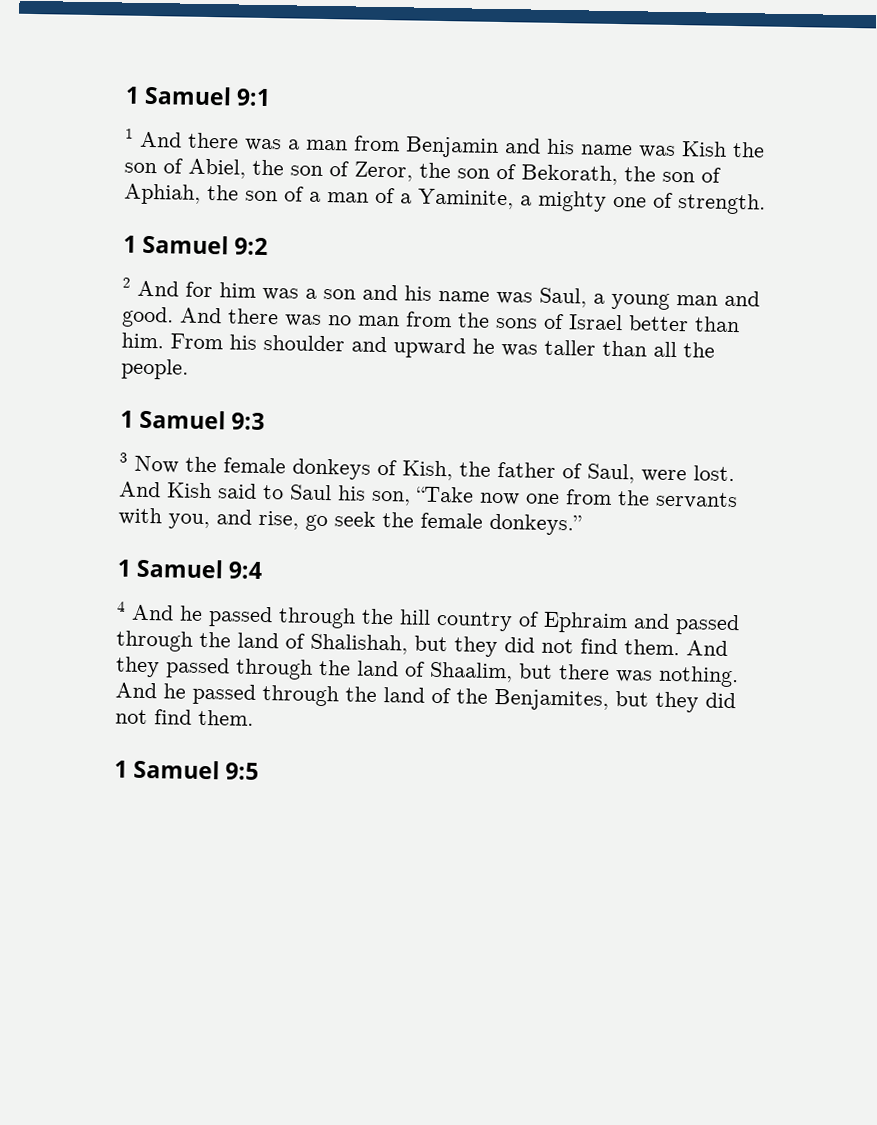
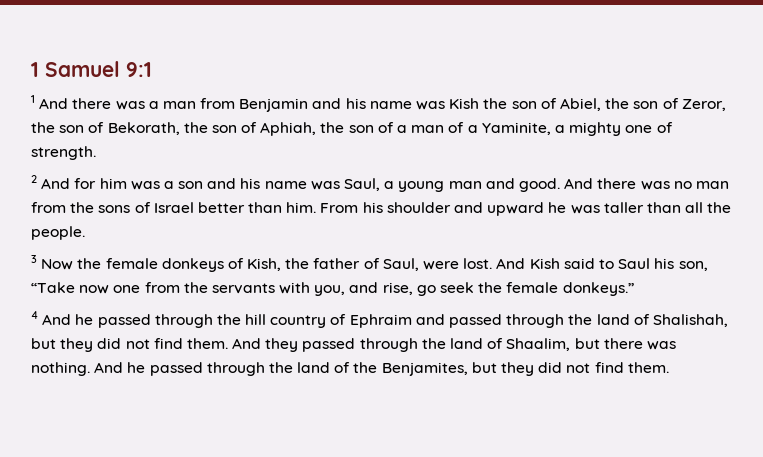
- 1 Samuel 9:2
- 1 Samuel 9:3
- 1 Samuel 9:4
- 1 Samuel 9:5

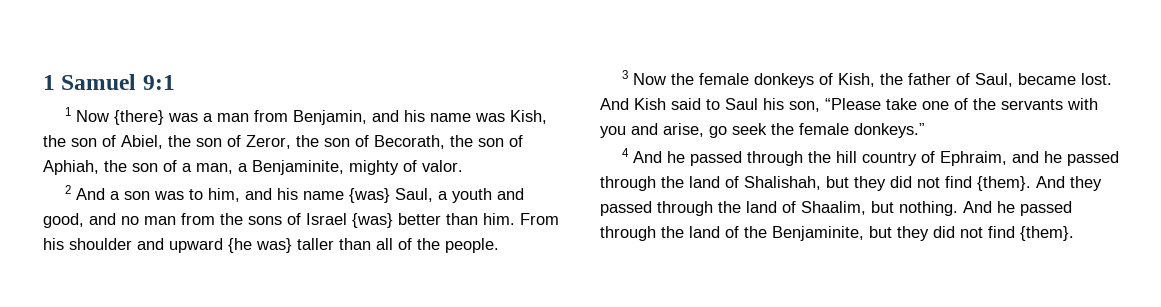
- 1 And there was a man from Benjamin and his name was Kish the son of Abiel, the son of Zeror, the son of Bekorath, the son of Aphiah, the son of a man of a Yaminite, a mighty one of strength.
- 2 And for him was a son and his name was Saul, a young man and good. And there was no man from the sons of Israel better than him.
+ 1 Now {there} was a man from Benjamin, and his name was Kish, the son of Abiel, the son of Zeror, the son of Becorath, the son of Aphiah, the son of a man, a Benjaminite, mighty of valor.
+ 2 And a son was to him, and his name {was} Saul, a youth and good, and no man from the sons of Israel {was} better than him.
- From his shoulder and upward he was taller than all the people.
+ From his shoulder and upward {he was} taller than all of the people.
- 3 Now the female donkeys of Kish, the father of Saul, were lost.
+ 3 Now the female donkeys of Kish, the father of Saul, became lost.
- And Kish said to Saul his son, “Take now one from the servants with you, and rise, go seek the female donkeys.”
+ And Kish said to Saul his son, “Please take one of the servants with you and arise, go seek the female donkeys.”
- 4 And he passed through the hill country of Ephraim and passed through the land of Shalishah, but they did not find them.
+ 4 And he passed through the hill country of Ephraim, and he passed through the land of Shalishah, but they did not find {them}.
- And they passed through the land of Shaalim, but there was nothing.
+ And they passed through the land of Shaalim, but nothing.
- And he passed through the land of the Benjamites, but they did not find them.
+ And he passed through the land of the Benjaminite, but they did not find {them}.

